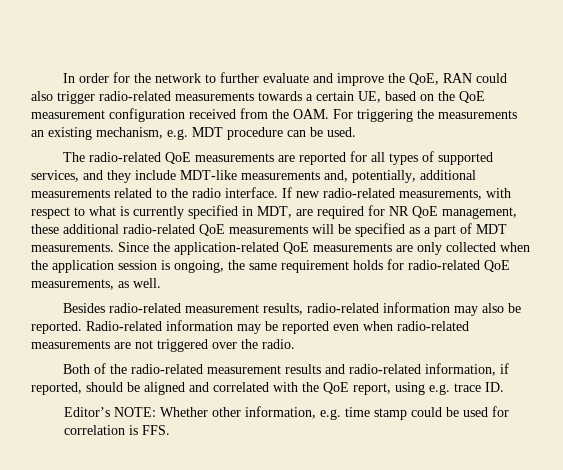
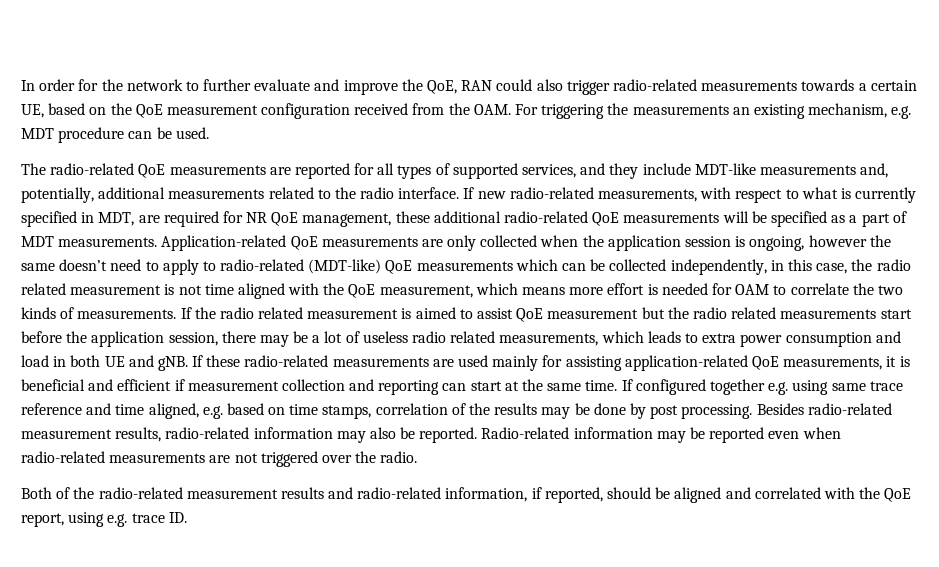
- Since the application-related QoE measurements are only collected when the application session is ongoing, the same requirement holds for radio-related QoE measurements, as well.
- Besides radio-related measurement results, radio-related information may also be reported.
+ Application-related QoE measurements are only collected when the application session is ongoing, however the same doesn’t need to apply to radio-related (MDT-like) QoE measurements which can be collected independently, in this case, the radio related measurement is not time aligned with the QoE measurement, which means more effort is needed for OAM to correlate the two kinds of measurements. If the radio related measurement is aimed to assist QoE measurement but the radio related measurements start before the application session, there may be a lot of useless radio related measurements, which leads to extra power consumption and load in both UE and gNB. If these radio-related measurements are used mainly for assisting application-related QoE measurements, it is beneficial and efficient if measurement collection and reporting can start at the same time. If configured together e.g. using same trace reference and time aligned, e.g. based on time stamps, correlation of the results may be done by post processing. Besides radio-related measurement results, radio-related information may also be reported.
- Editor’s NOTE: Whether other information, e.g. time stamp could be used for correlation is FFS.

